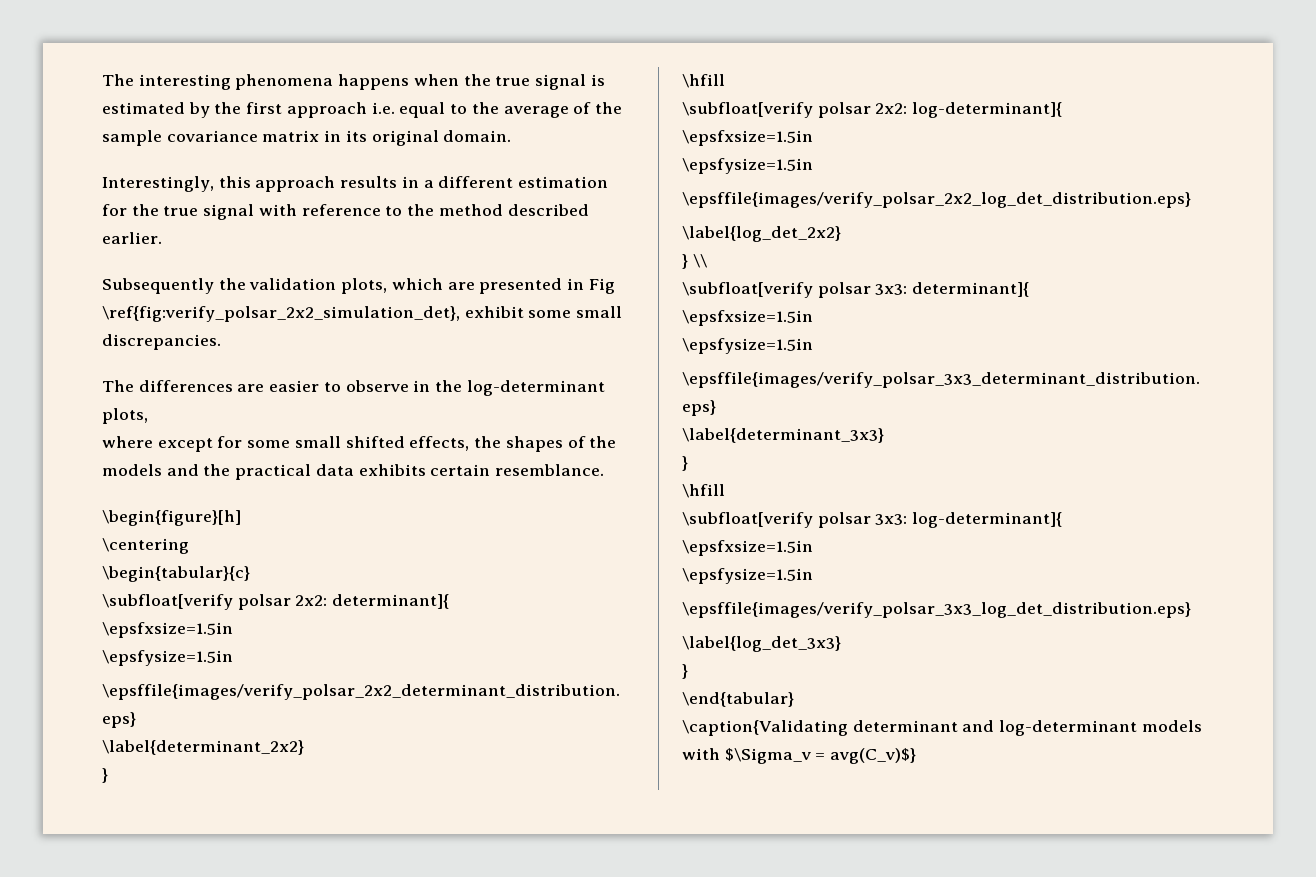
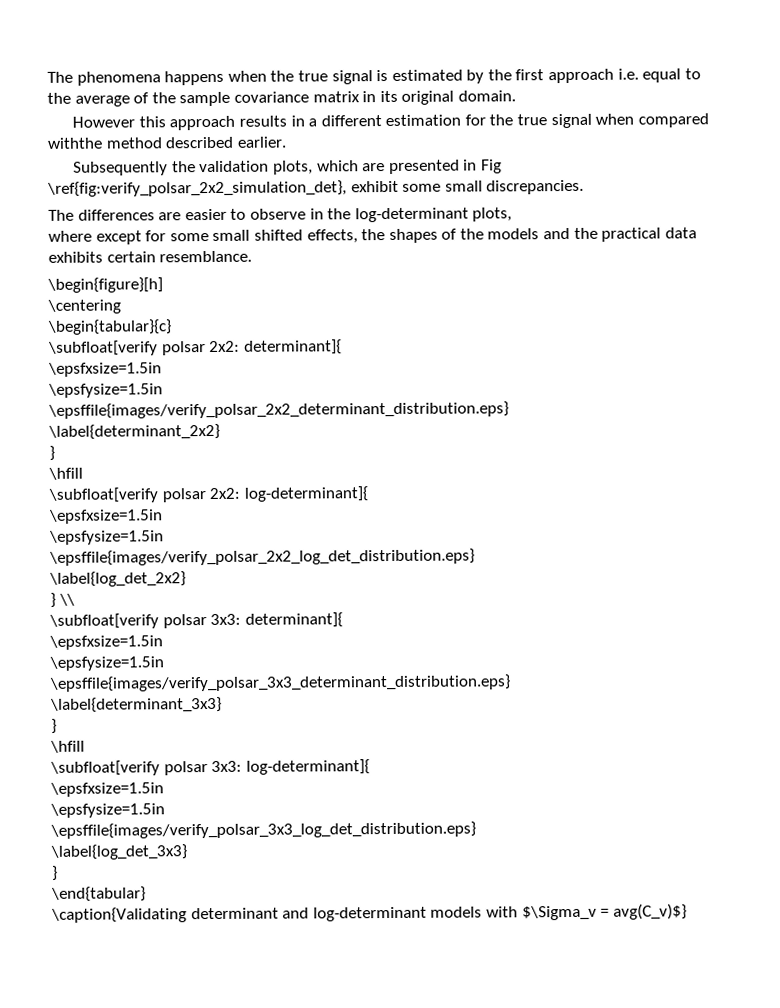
- The interesting phenomena happens when the true signal is estimated by the first approach i.e. equal to the average of the sample covariance matrix in its original domain.
+ The phenomena happens when the true signal is estimated by the first approach i.e. equal to the average of the sample covariance matrix in its original domain.
- Interestingly, this approach results in a different estimation for the true signal with reference to the method described earlier.
+ However this approach results in a different estimation for the true signal when compared withthe method described earlier.

